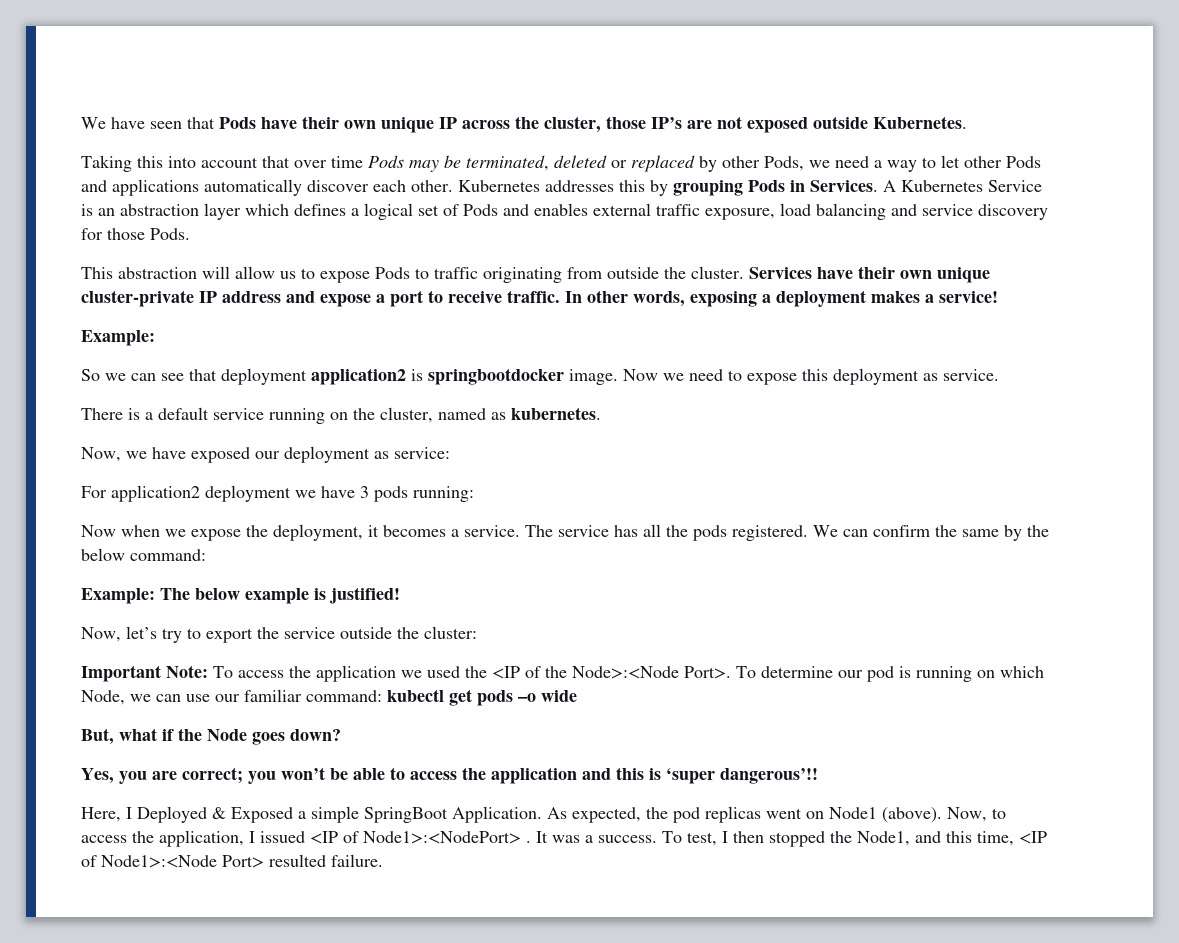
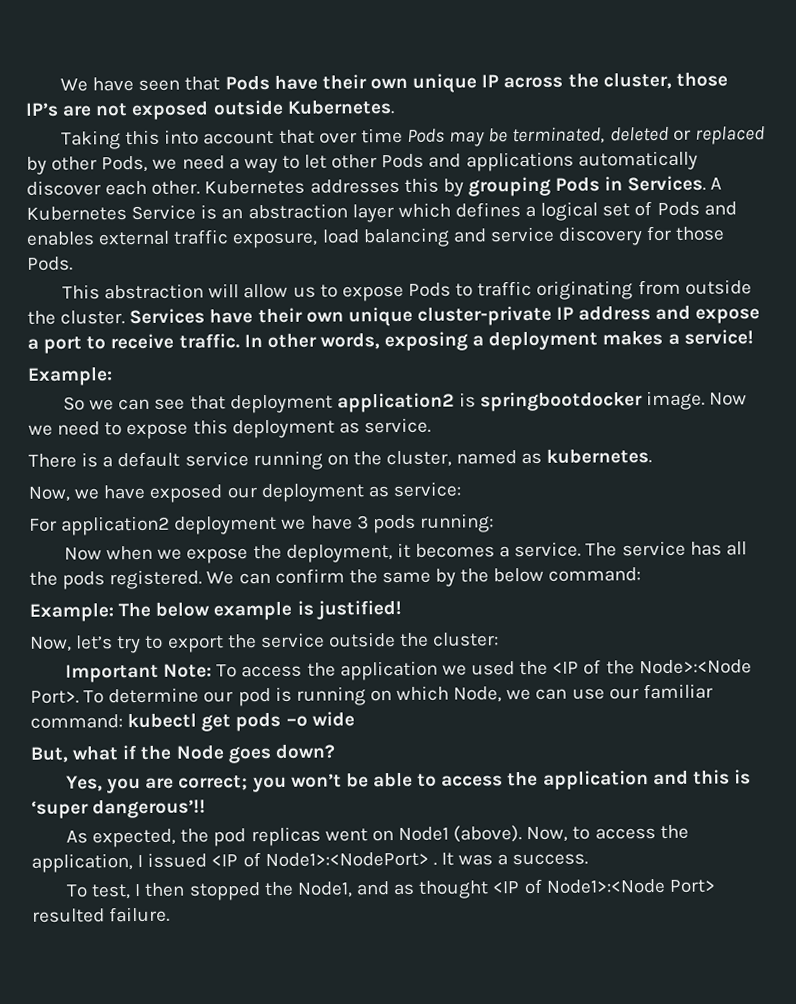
- Here, I Deployed & Exposed a simple SpringBoot Application.
- It was a success. To test, I then stopped the Node1, and this time, <IP of Node1>:<Node Port> resulted failure.
+ It was a success.
+ To test, I then stopped the Node1, and as thought <IP of Node1>:<Node Port> resulted failure.

